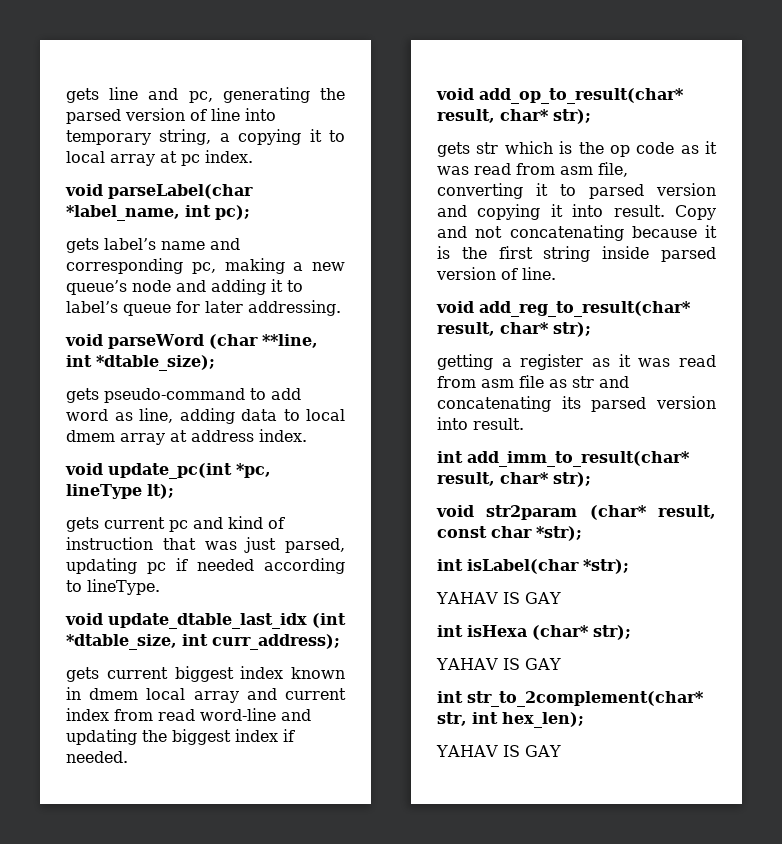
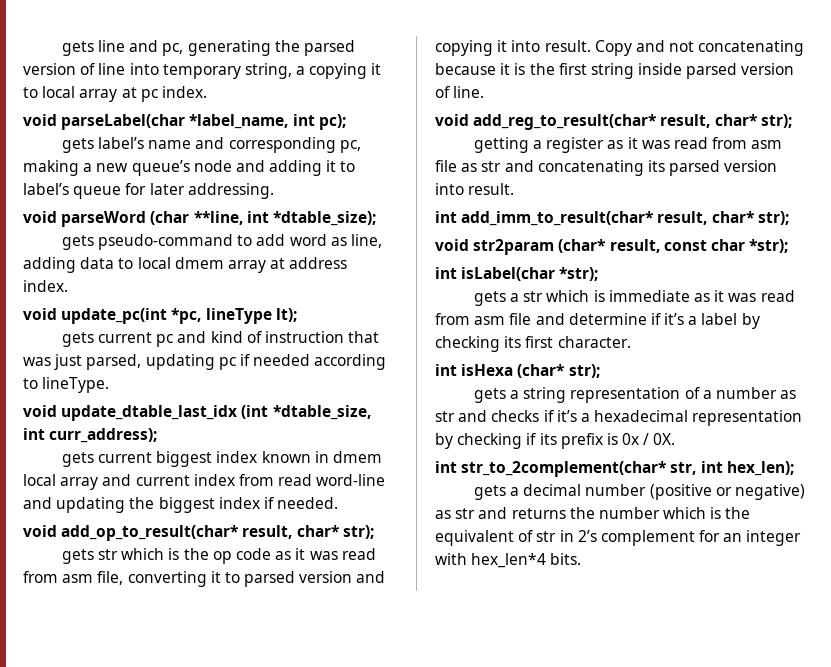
  int isLabel(char *str);
- YAHAV IS GAY
+ gets a str which is immediate as it was read from asm file and determine if it’s a label by checking its first character.
  int isHexa (char* str);
- YAHAV IS GAY
+ gets a string representation of a number as str and checks if it’s a hexadecimal representation by checking if its prefix is 0x / 0X.
  int str_to_2complement(char* str, int hex_len);
- YAHAV IS GAY
+ gets a decimal number (positive or negative) as str and returns the number which is the equivalent of str in 2’s complement for an integer with hex_len*4 bits.

